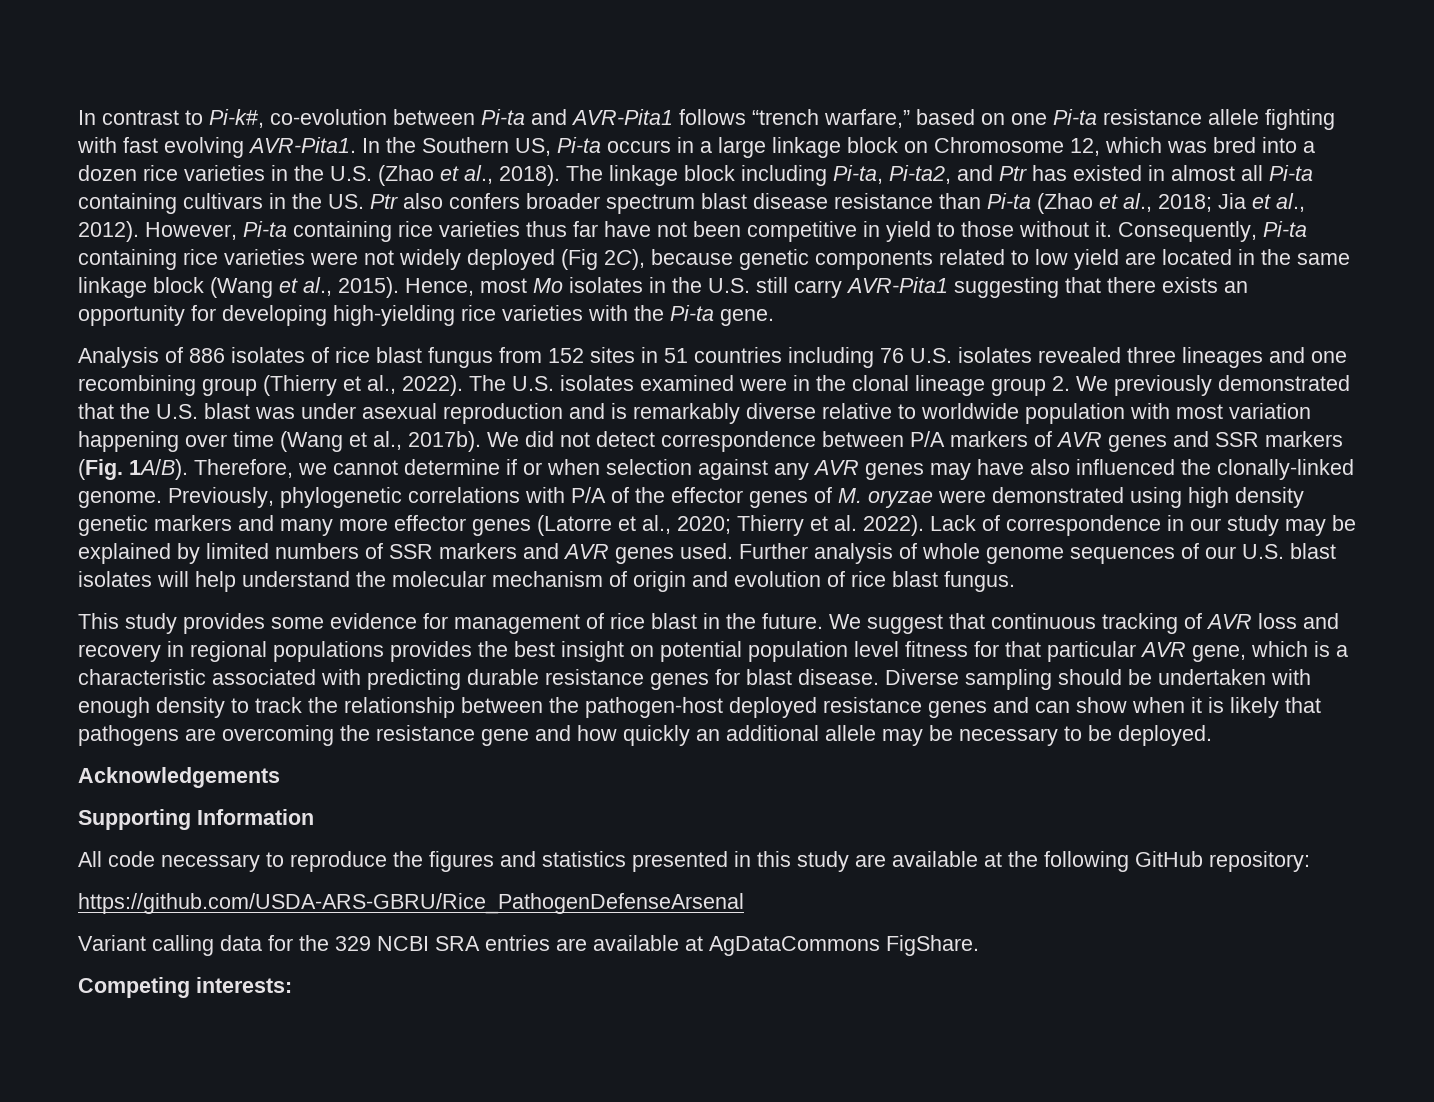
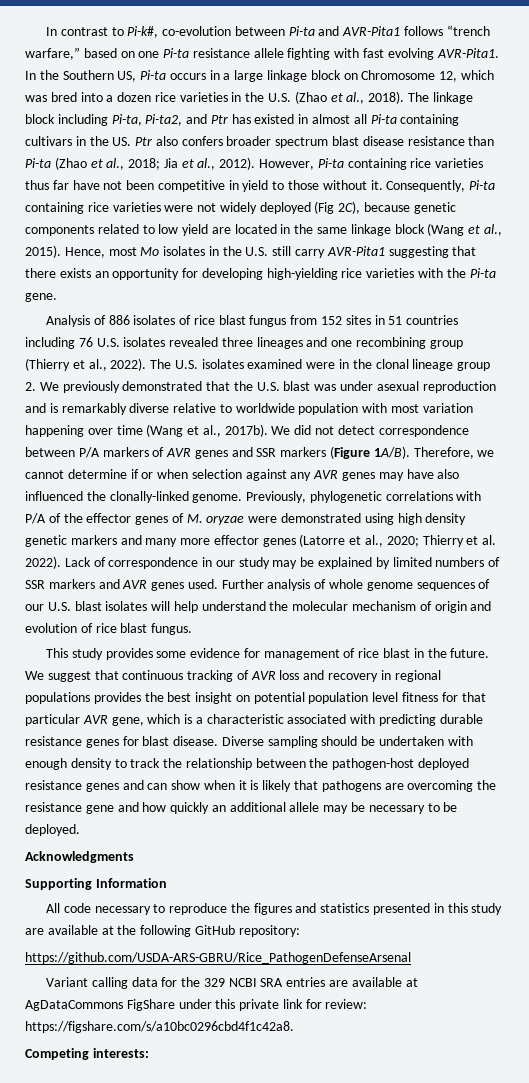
- We did not detect correspondence between P/A markers of AVR genes and SSR markers (Fig. 1A/B).
+ We did not detect correspondence between P/A markers of AVR genes and SSR markers (Figure 1A/B).
- Acknowledgements
+ Acknowledgments
- Variant calling data for the 329 NCBI SRA entries are available at AgDataCommons FigShare.
+ Variant calling data for the 329 NCBI SRA entries are available at AgDataCommons FigShare under this private link for review: https://figshare.com/s/a10bc0296cbd4f1c42a8.

